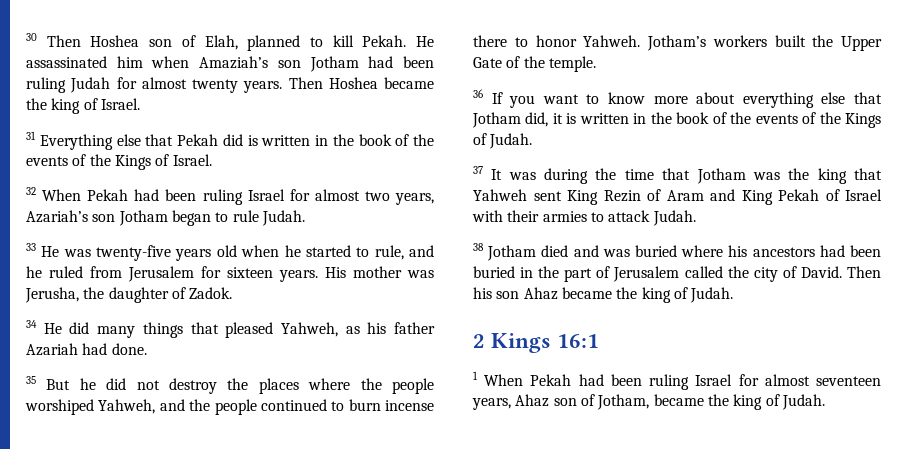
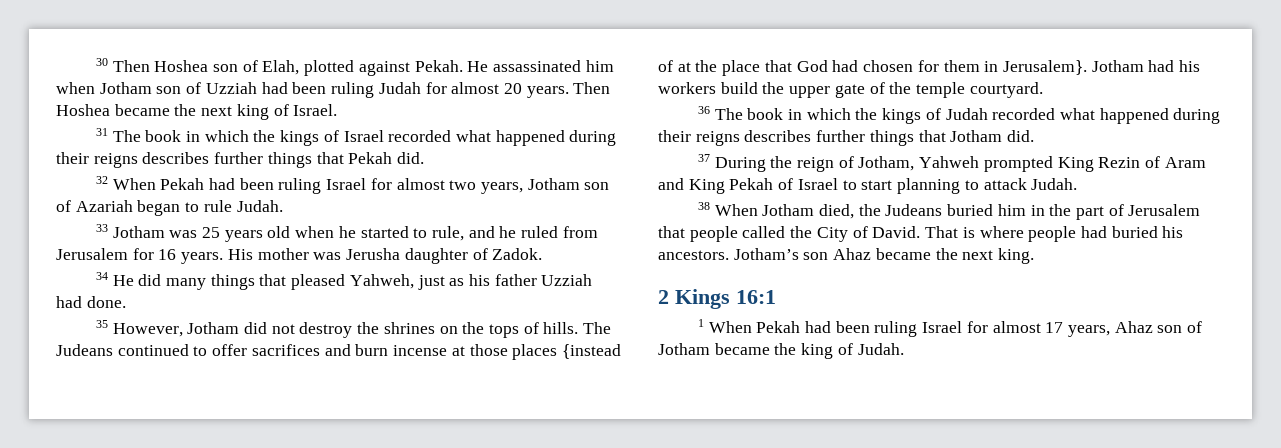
- 30 Then Hoshea son of Elah, planned to kill Pekah.
+ 30 Then Hoshea son of Elah, plotted against Pekah.
- He assassinated him when Amaziah’s son Jotham had been ruling Judah for almost twenty years.
+ He assassinated him when Jotham son of Uzziah had been ruling Judah for almost 20 years.
- Then Hoshea became the king of Israel.
+ Then Hoshea became the next king of Israel.
- 31 Everything else that Pekah did is written in the book of the events of the Kings of Israel.
+ 31 The book in which the kings of Israel recorded what happened during their reigns describes further things that Pekah did.
- 32 When Pekah had been ruling Israel for almost two years, Azariah’s son Jotham began to rule Judah.
+ 32 When Pekah had been ruling Israel for almost two years, Jotham son of Azariah began to rule Judah.
- 33 He was twenty-five years old when he started to rule, and he ruled from Jerusalem for sixteen years.
+ 33 Jotham was 25 years old when he started to rule, and he ruled from Jerusalem for 16 years.
- His mother was Jerusha, the daughter of Zadok.
+ His mother was Jerusha daughter of Zadok.
- 34 He did many things that pleased Yahweh, as his father Azariah had done.
+ 34 He did many things that pleased Yahweh, just as his father Uzziah had done.
- 35 But he did not destroy the places where the people worshiped Yahweh, and the people continued to burn incense there to honor Yahweh. Jotham’s workers built the Upper Gate of the temple.
- 36 If you want to know more about everything else that Jotham did, it is written in the book of the events of the Kings of Judah.
- 37 It was during the time that Jotham was the king that Yahweh sent King Rezin of Aram and King Pekah of Israel with their armies to attack Judah.
+ 35 However, Jotham did not destroy the shrines on the tops of hills. The Judeans continued to offer sacrifices and burn incense at those places {instead of at the place that God had chosen for them in Jerusalem}. Jotham had his workers build the upper gate of the temple courtyard.
+ 36 The book in which the kings of Judah recorded what happened during their reigns describes further things that Jotham did.
+ 37 During the reign of Jotham, Yahweh prompted King Rezin of Aram and King Pekah of Israel to start planning to attack Judah.
- 38 Jotham died and was buried where his ancestors had been buried in the part of Jerusalem called the city of David.
+ 38 When Jotham died, the Judeans buried him in the part of Jerusalem that people called the City of David.
- Then his son Ahaz became the king of Judah.
+ That is where people had buried his ancestors. Jotham’s son Ahaz became the next king.
- 1 When Pekah had been ruling Israel for almost seventeen years, Ahaz son of Jotham, became the king of Judah.
+ 1 When Pekah had been ruling Israel for almost 17 years, Ahaz son of Jotham became the king of Judah.

